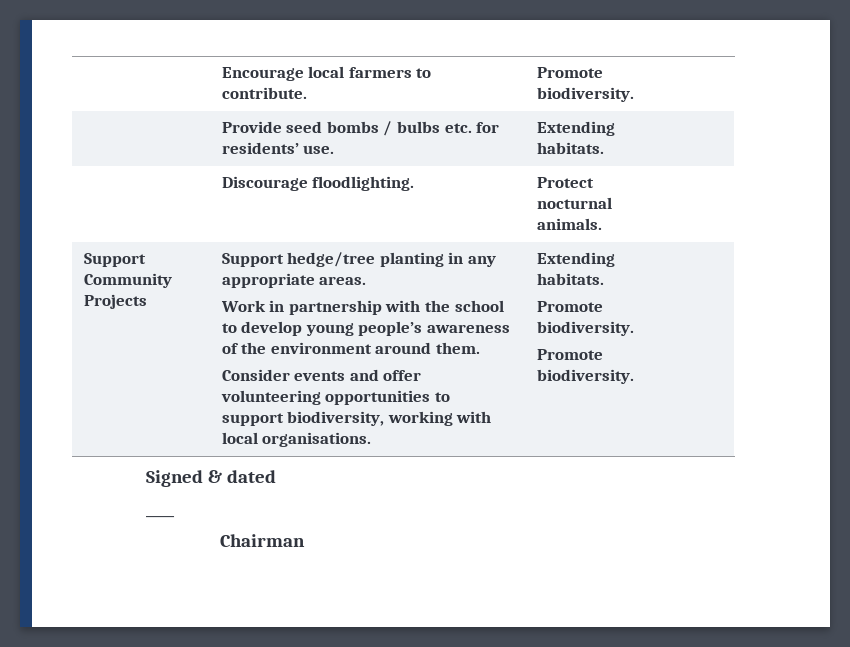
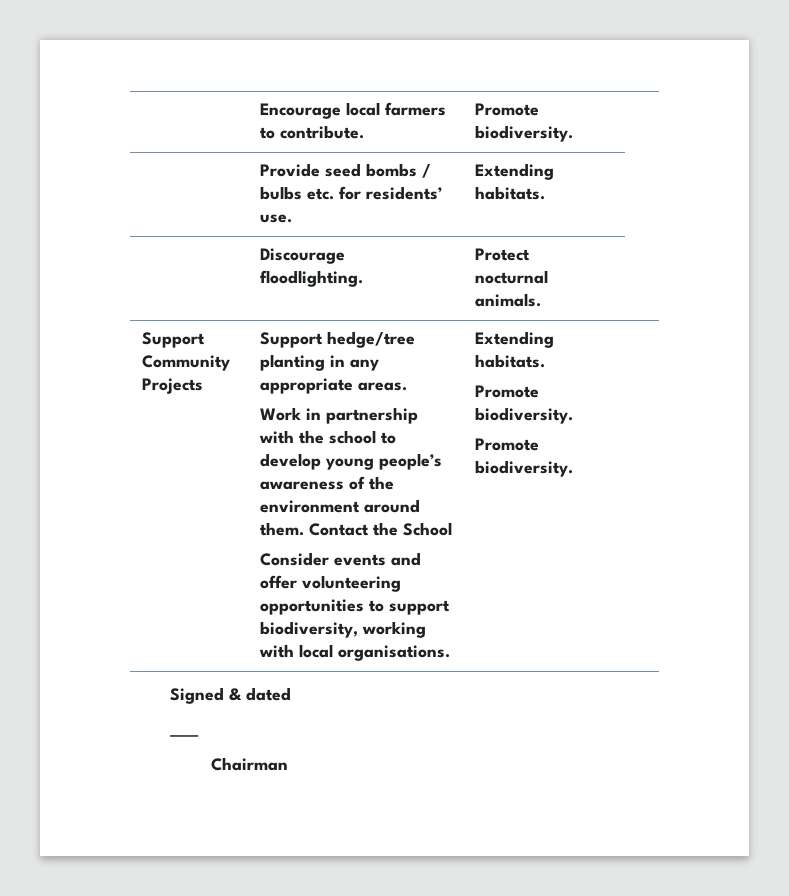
+ Contact the School

